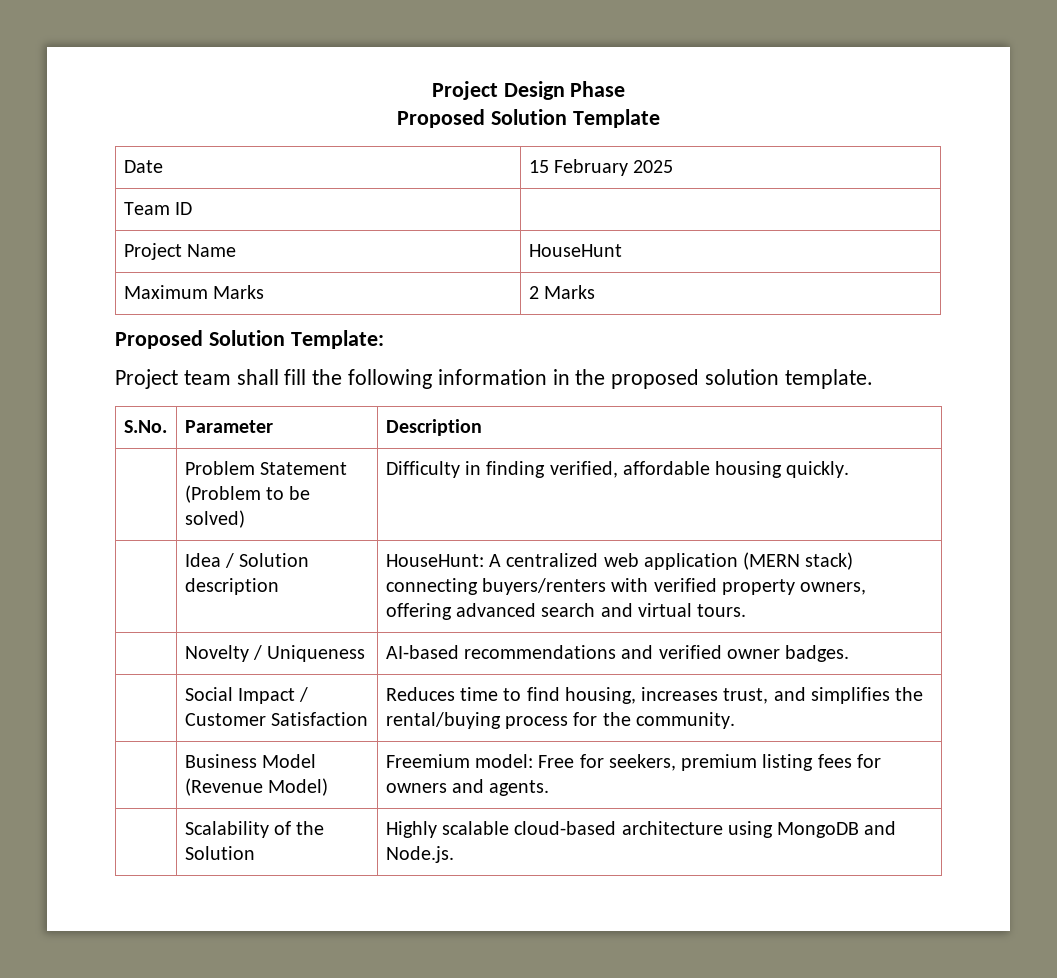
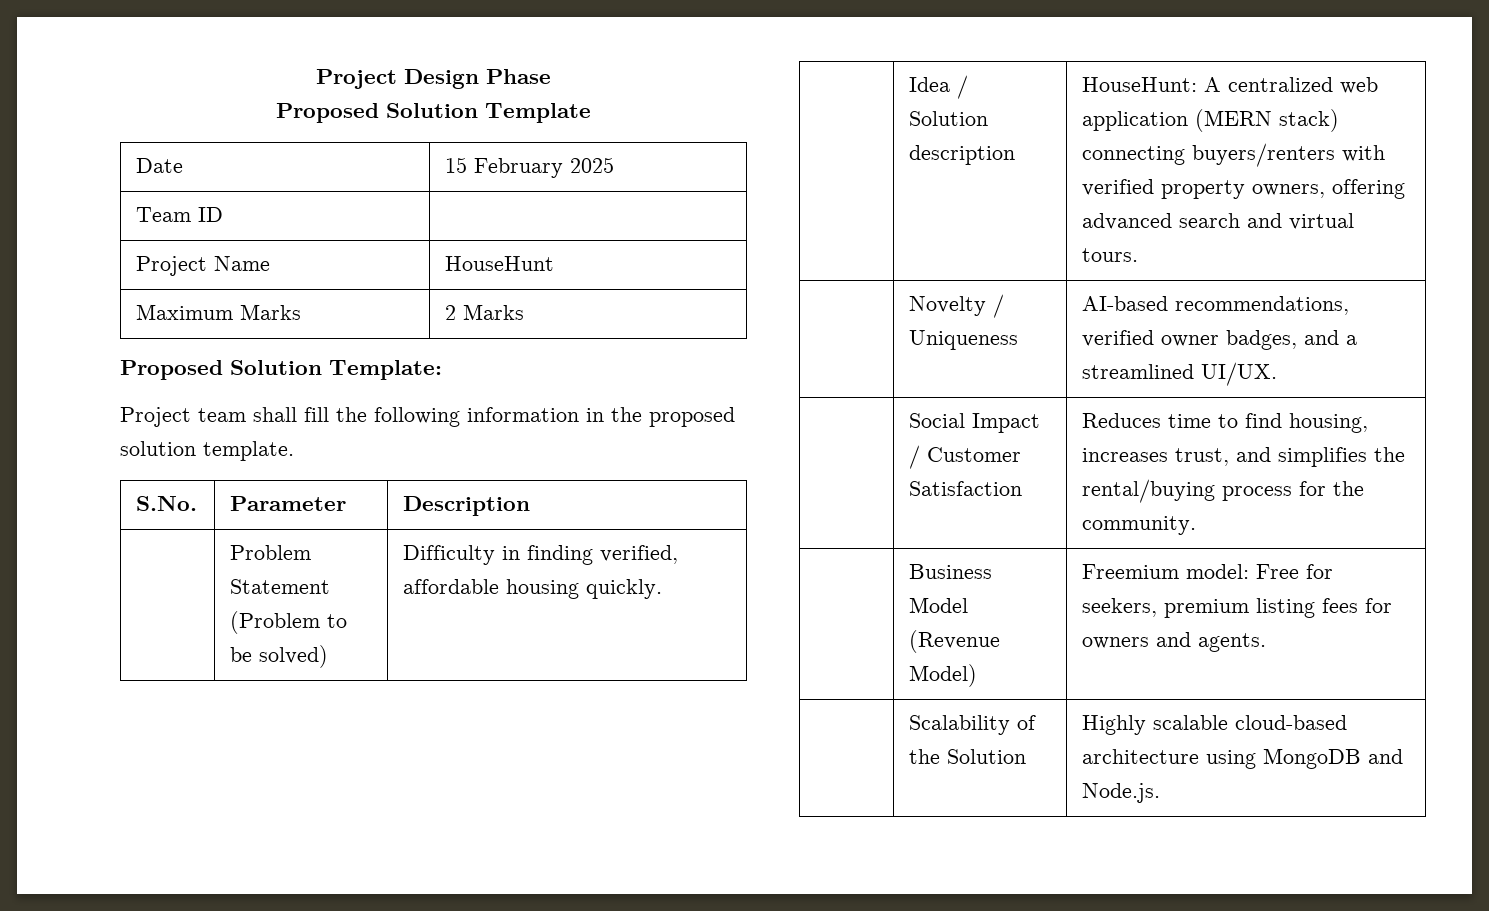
- | Novelty / Uniqueness | AI-based recommendations and verified owner badges.
+ | Novelty / Uniqueness | AI-based recommendations, verified owner badges, and a streamlined UI/UX.

